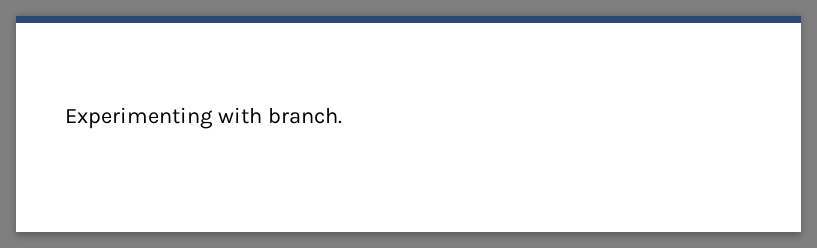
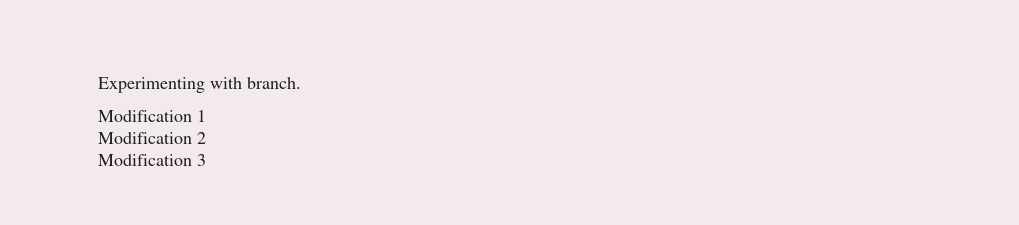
+ Modification 1
+ Modification 2
+ Modification 3

